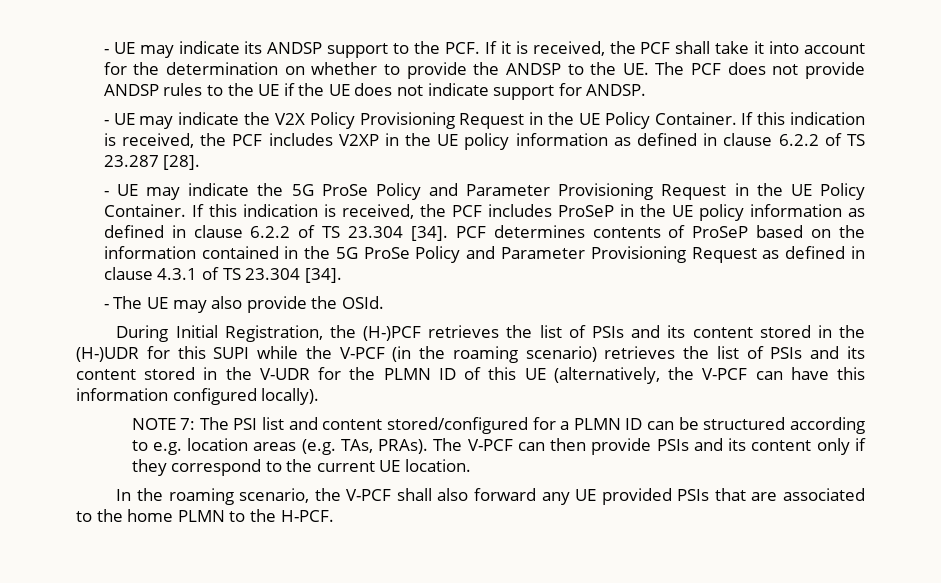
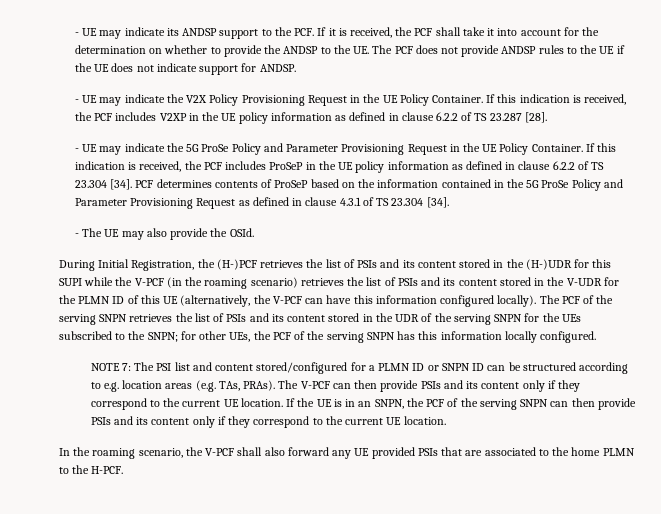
+ The PCF of the serving SNPN retrieves the list of PSIs and its content stored in the UDR of the serving SNPN for the UEs subscribed to the SNPN; for other UEs, the PCF of the serving SNPN has this information locally configured.
- NOTE 7: The PSI list and content stored/configured for a PLMN ID can be structured according to e.g. location areas (e.g. TAs, PRAs).
+ NOTE 7: The PSI list and content stored/configured for a PLMN ID or SNPN ID can be structured according to e.g. location areas (e.g. TAs, PRAs).
+ If the UE is in an SNPN, the PCF of the serving SNPN can then provide PSIs and its content only if they correspond to the current UE location.

